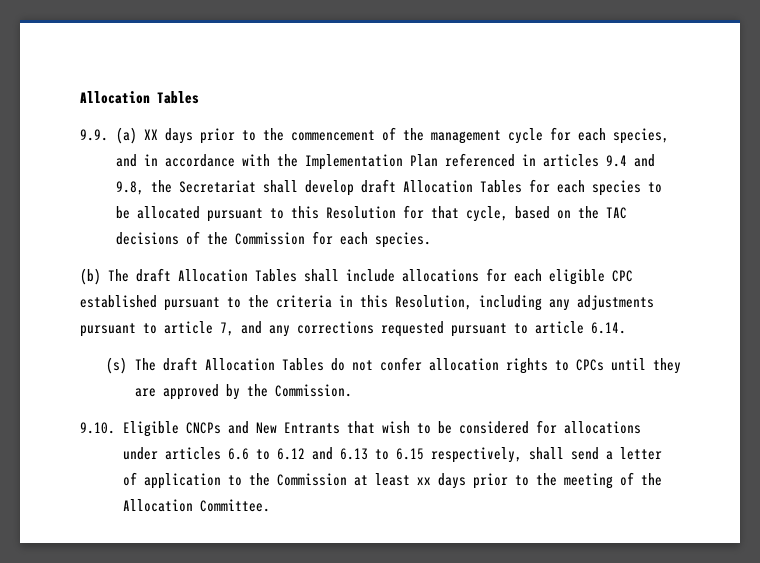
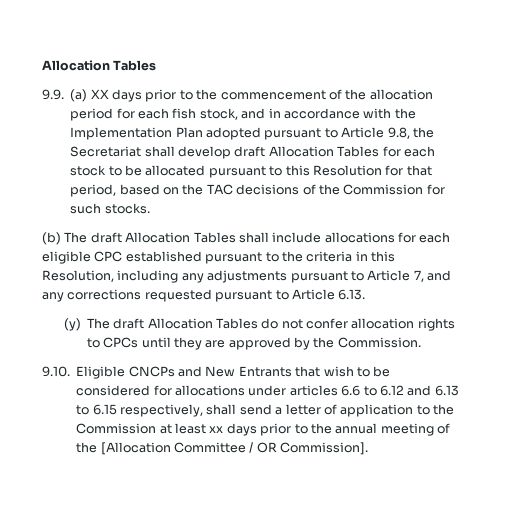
- 9.9. (a) XX days prior to the commencement of the management cycle for each species, and in accordance with the Implementation Plan referenced in articles 9.4 and 9.8, the Secretariat shall develop draft Allocation Tables for each species to be allocated pursuant to this Resolution for that cycle, based on the TAC decisions of the Commission for each species.
+ 9.9. (a) XX days prior to the commencement of the allocation period for each fish stock, and in accordance with the Implementation Plan adopted pursuant to Article 9.8, the Secretariat shall develop draft Allocation Tables for each stock to be allocated pursuant to this Resolution for that period, based on the TAC decisions of the Commission for such stocks.
- (b) The draft Allocation Tables shall include allocations for each eligible CPC established pursuant to the criteria in this Resolution, including any adjustments pursuant to article 7, and any corrections requested pursuant to article 6.14.
- (s) The draft Allocation Tables do not confer allocation rights to CPCs until they are approved by the Commission.
+ (b) The draft Allocation Tables shall include allocations for each eligible CPC established pursuant to the criteria in this Resolution, including any adjustments pursuant to Article 7, and any corrections requested pursuant to Article 6.13.
+ (y) The draft Allocation Tables do not confer allocation rights to CPCs until they are approved by the Commission.
- 9.10. Eligible CNCPs and New Entrants that wish to be considered for allocations under articles 6.6 to 6.12 and 6.13 to 6.15 respectively, shall send a letter of application to the Commission at least xx days prior to the meeting of the Allocation Committee.
+ 9.10. Eligible CNCPs and New Entrants that wish to be considered for allocations under articles 6.6 to 6.12 and 6.13 to 6.15 respectively, shall send a letter of application to the Commission at least xx days prior to the annual meeting of the [Allocation Committee / OR Commission].

